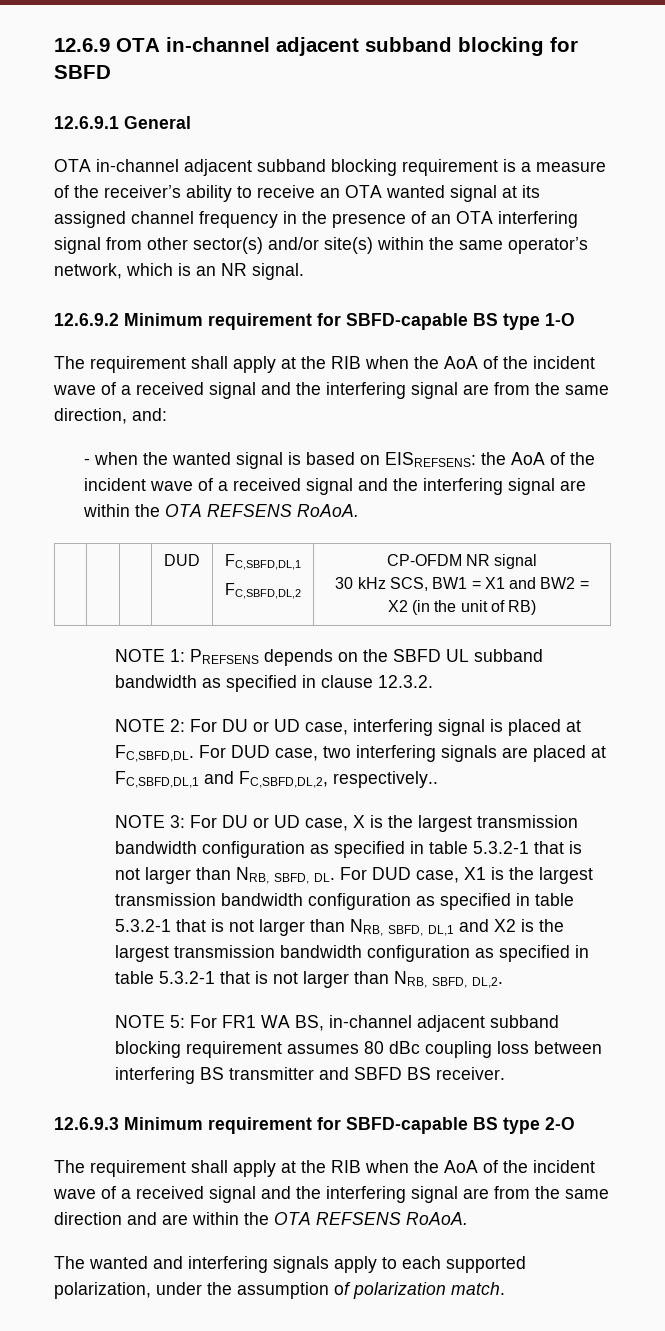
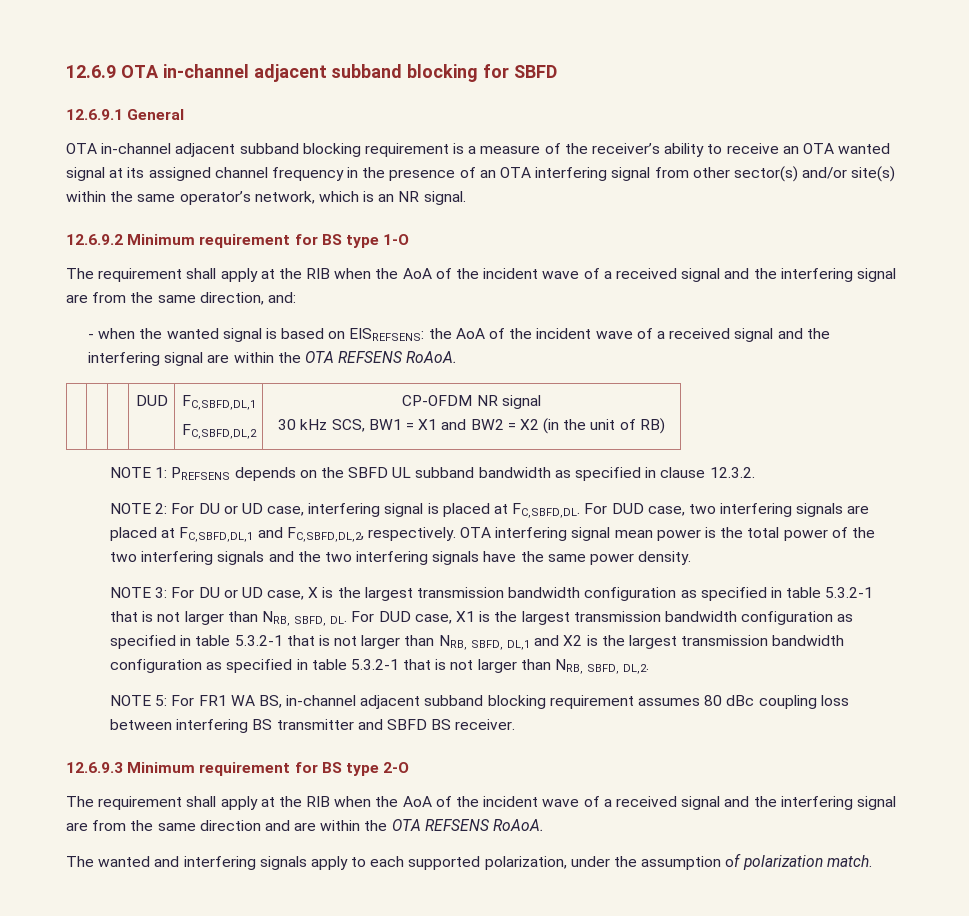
- 12.6.9.2 Minimum requirement for SBFD-capable BS type 1-O
+ 12.6.9.2 Minimum requirement for BS type 1-O
- For DUD case, two interfering signals are placed at FC,SBFD,DL,1 and FC,SBFD,DL,2, respectively..
+ For DUD case, two interfering signals are placed at FC,SBFD,DL,1 and FC,SBFD,DL,2, respectively. OTA interfering signal mean power is the total power of the two interfering signals and the two interfering signals have the same power density.
- 12.6.9.3 Minimum requirement for SBFD-capable BS type 2-O
+ 12.6.9.3 Minimum requirement for BS type 2-O

